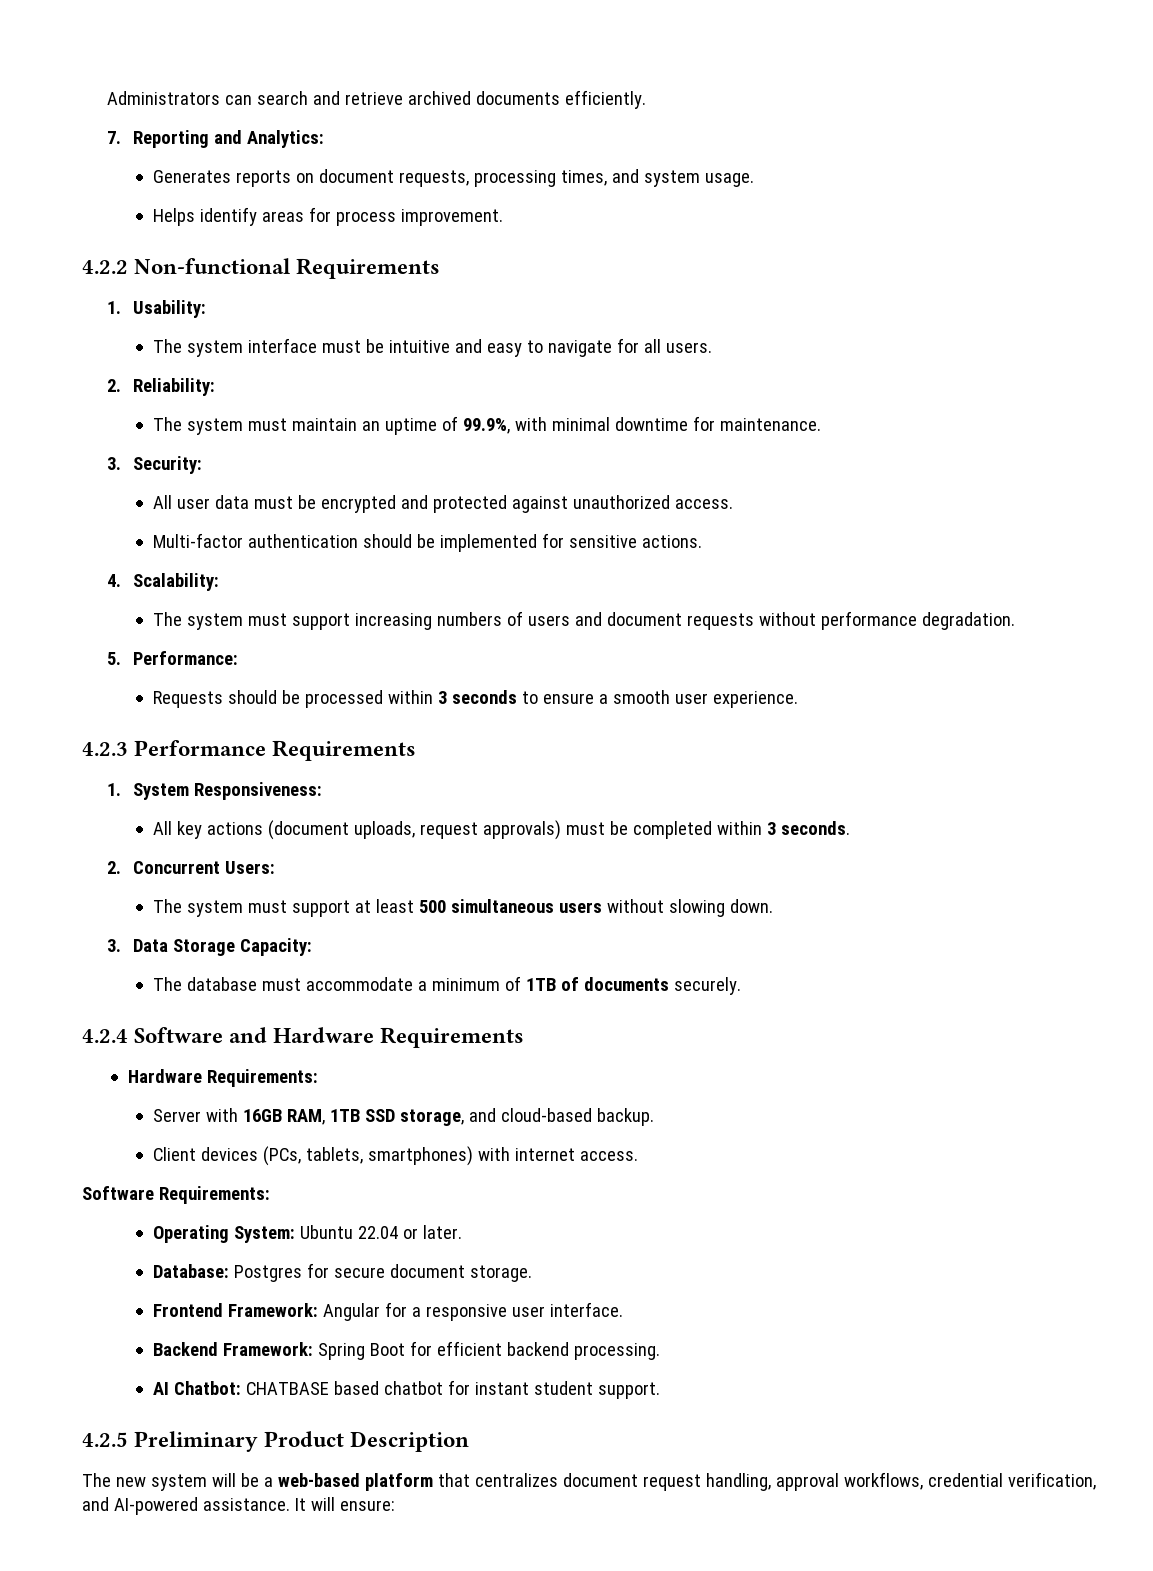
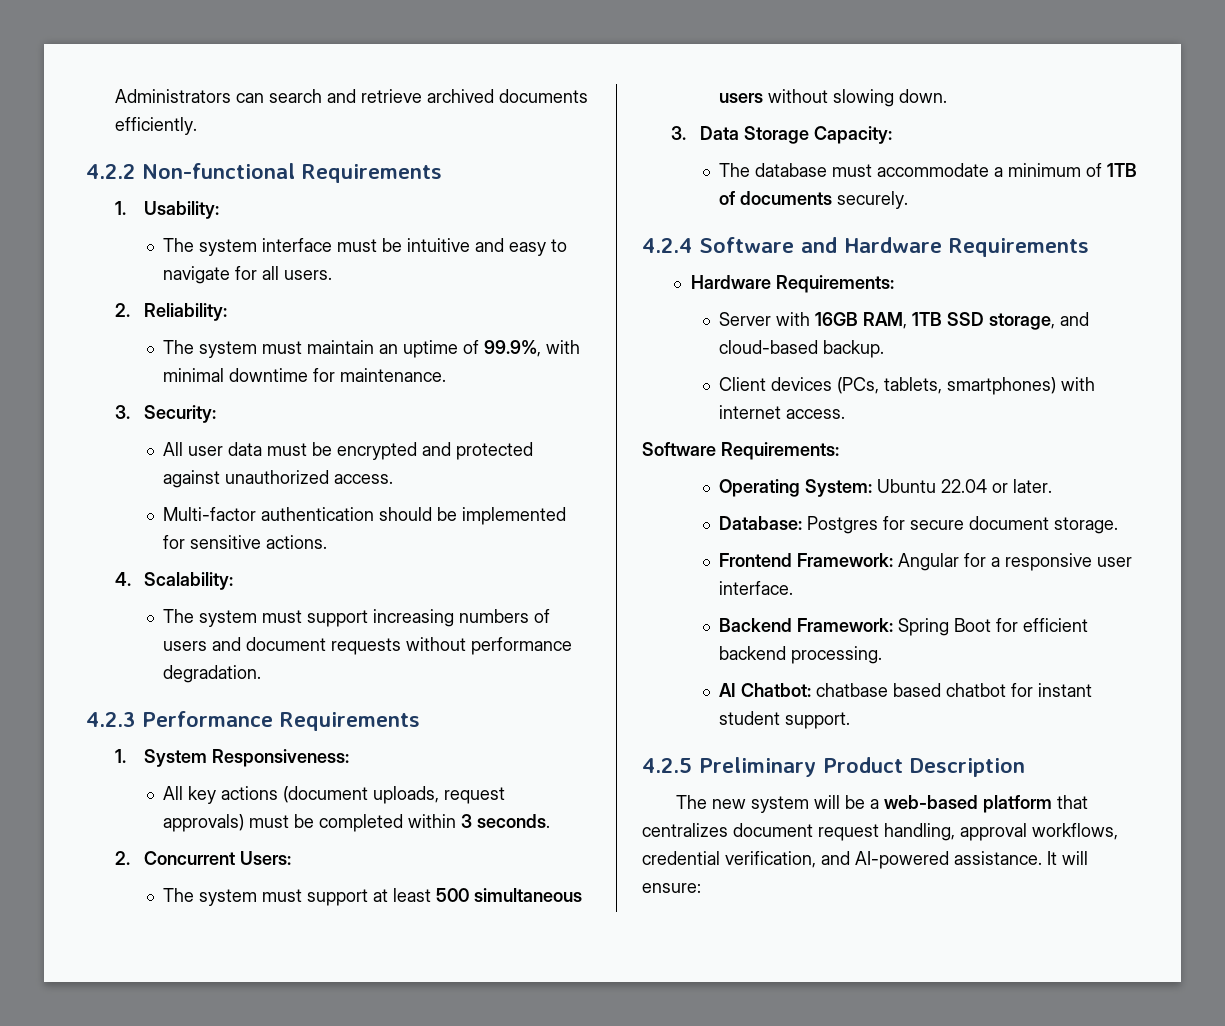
- 7. Reporting and Analytics:
- Generates reports on document requests, processing times, and system usage.
- Helps identify areas for process improvement.
- 5. Performance:
- Requests should be processed within 3 seconds to ensure a smooth user experience.
- AI Chatbot: CHATBASE based chatbot for instant student support.
+ AI Chatbot: chatbase based chatbot for instant student support.

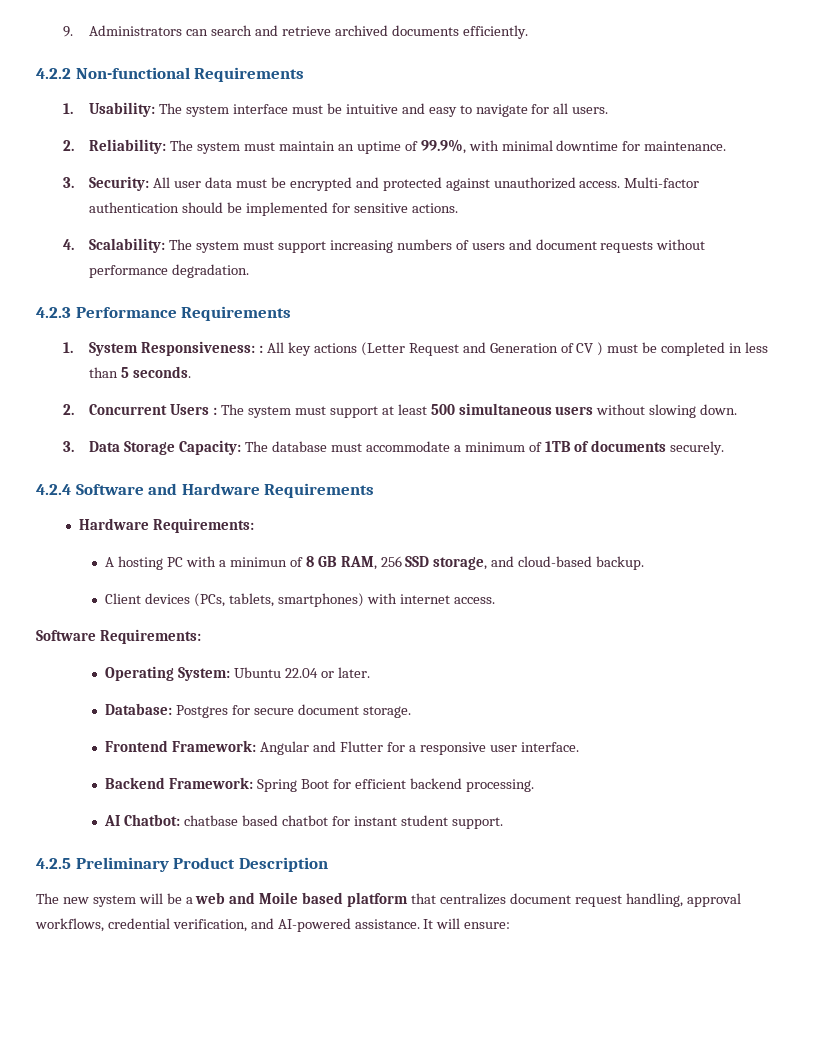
- Administrators can search and retrieve archived documents efficiently.
+ 9. Administrators can search and retrieve archived documents efficiently.
- 1. Usability:
- The system interface must be intuitive and easy to navigate for all users.
+ 1. Usability: The system interface must be intuitive and easy to navigate for all users.
- 2. Reliability:
- The system must maintain an uptime of 99.9%, with minimal downtime for maintenance.
+ 2. Reliability: The system must maintain an uptime of 99.9%, with minimal downtime for maintenance.
- 3. Security:
- All user data must be encrypted and protected against unauthorized access.
- Multi-factor authentication should be implemented for sensitive actions.
+ 3. Security: All user data must be encrypted and protected against unauthorized access. Multi-factor authentication should be implemented for sensitive actions.
- 4. Scalability:
- The system must support increasing numbers of users and document requests without performance degradation.
+ 4. Scalability: The system must support increasing numbers of users and document requests without performance degradation.
- 1. System Responsiveness:
- All key actions (document uploads, request approvals) must be completed within 3 seconds.
+ 1. System Responsiveness: : All key actions (Letter Request and Generation of CV ) must be completed in less than 5 seconds.
- 2. Concurrent Users:
- The system must support at least 500 simultaneous users without slowing down.
+ 2. Concurrent Users : The system must support at least 500 simultaneous users without slowing down.
- 3. Data Storage Capacity:
- The database must accommodate a minimum of 1TB of documents securely.
+ 3. Data Storage Capacity: The database must accommodate a minimum of 1TB of documents securely.
- Server with 16GB RAM, 1TB SSD storage, and cloud-based backup.
+ A hosting PC with a minimun of 8 GB RAM, 256 SSD storage, and cloud-based backup.
- Frontend Framework: Angular for a responsive user interface.
+ Frontend Framework: Angular and Flutter for a responsive user interface.
- The new system will be a web-based platform that centralizes document request handling, approval workflows, credential verification, and AI-powered assistance.
+ The new system will be a web and Moile based platform that centralizes document request handling, approval workflows, credential verification, and AI-powered assistance.

